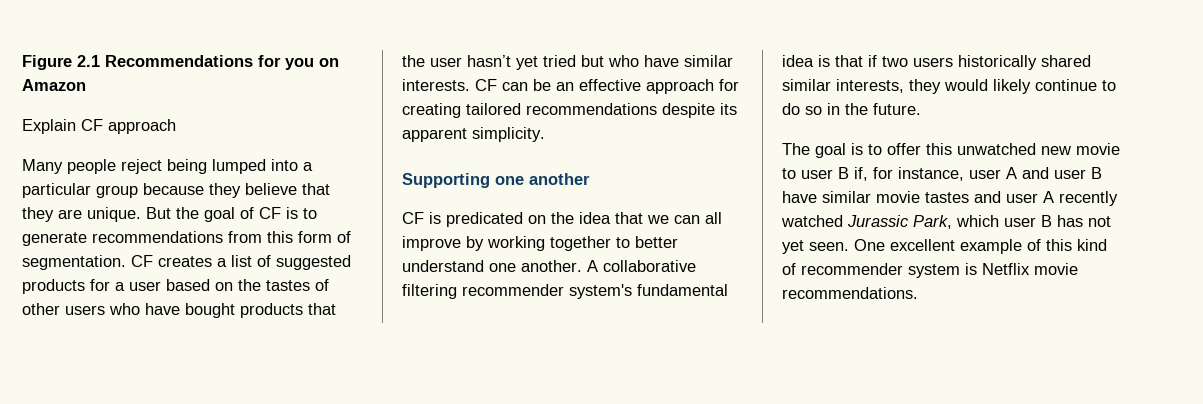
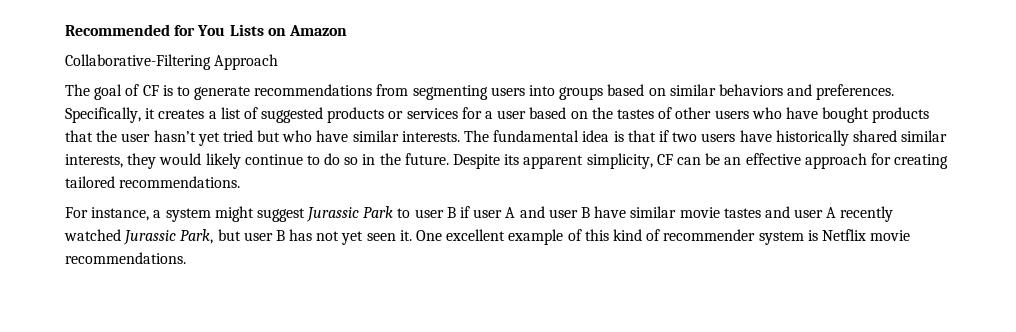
- Figure 2.1 Recommendations for you on Amazon
- Explain CF approach
- Many people reject being lumped into a particular group because they believe that they are unique. But the goal of CF is to generate recommendations from this form of segmentation. CF creates a list of suggested products for a user based on the tastes of other users who have bought products that the user hasn’t yet tried but who have similar interests.
+ Recommended for You Lists on Amazon
+ Collaborative-Filtering Approach
+ The goal of CF is to generate recommendations from segmenting users into groups based on similar behaviors and preferences. Specifically, it creates a list of suggested products or services for a user based on the tastes of other users who have bought products that the user hasn’t yet tried but who have similar interests.
- CF can be an effective approach for creating tailored recommendations despite its apparent simplicity.
- Supporting one another
- CF is predicated on the idea that we can all improve by working together to better understand one another. A collaborative filtering recommender system's fundamental idea is that if two users historically shared similar interests, they would likely continue to do so in the future.
- The goal is to offer this unwatched new movie to user B if, for instance, user A and user B have similar movie tastes and user A recently watched Jurassic Park, which user B has not yet seen.
+ The fundamental idea is that if two users have historically shared similar interests, they would likely continue to do so in the future. Despite its apparent simplicity, CF can be an effective approach for creating tailored recommendations.
+ For instance, a system might suggest Jurassic Park to user B if user A and user B have similar movie tastes and user A recently watched Jurassic Park, but user B has not yet seen it.

